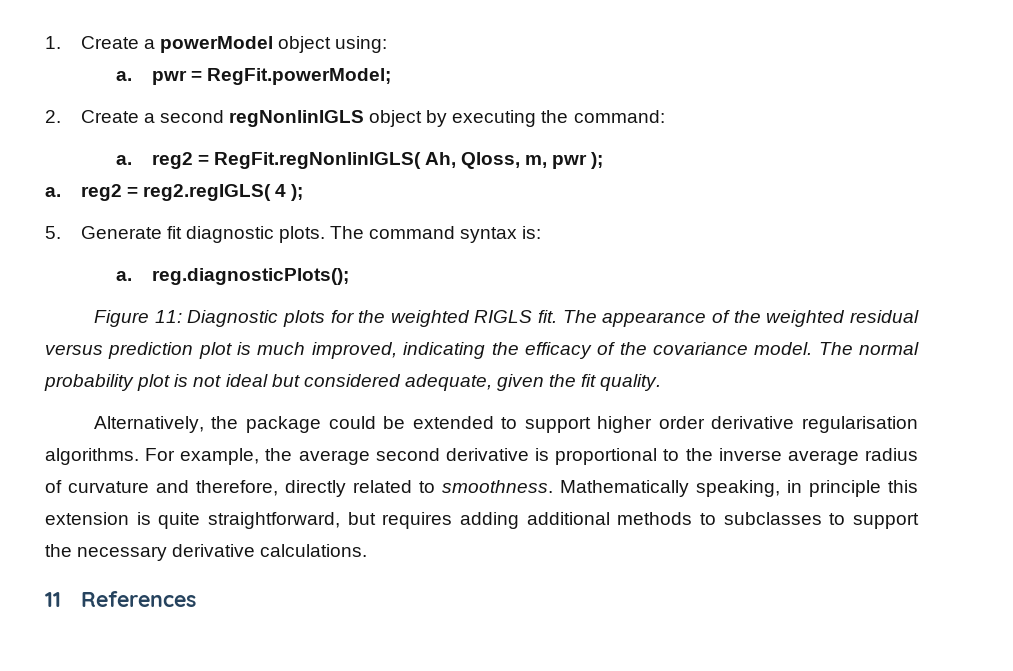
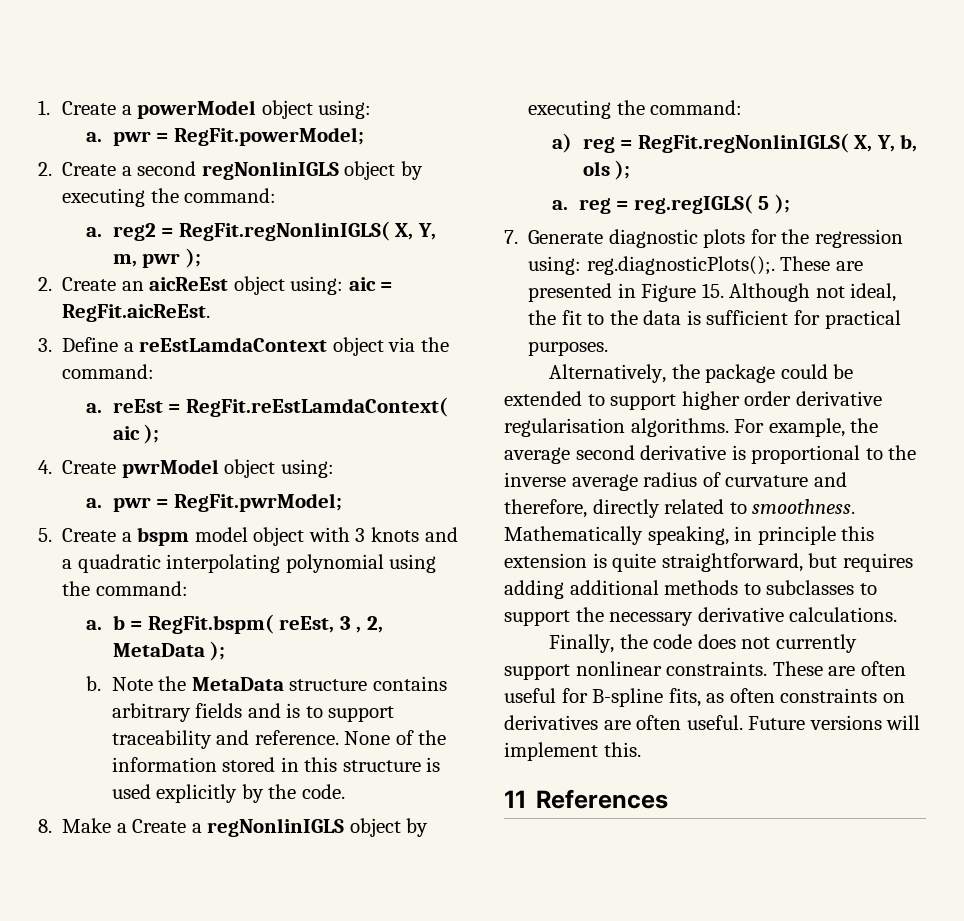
- a. reg2 = RegFit.regNonlinIGLS( Ah, Qloss, m, pwr );
+ a. reg2 = RegFit.regNonlinIGLS( X, Y, m, pwr );
- a. reg2 = reg2.regIGLS( 4 );
- 5. Generate fit diagnostic plots. The command syntax is:
- a. reg.diagnosticPlots();
- Figure 11: Diagnostic plots for the weighted RIGLS fit. The appearance of the weighted residual versus prediction plot is much improved, indicating the efficacy of the covariance model. The normal probability plot is not ideal but considered adequate, given the fit quality.
+ 2. Create an aicReEst object using: aic = RegFit.aicReEst.
+ 3. Define a reEstLamdaContext object via the command:
+ a. reEst = RegFit.reEstLamdaContext( aic );
+ 4. Create pwrModel object using:
+ a. pwr = RegFit.pwrModel;
+ 5. Create a bspm model object with 3 knots and a quadratic interpolating polynomial using the command:
+ a. b = RegFit.bspm( reEst, 3 , 2, MetaData );
+ b. Note the MetaData structure contains arbitrary fields and is to support traceability and reference. None of the information stored in this structure is used explicitly by the code.
+ 8. Make a Create a regNonlinIGLS object by executing the command:
+ a) reg = RegFit.regNonlinIGLS( X, Y, b, ols );
+ a. reg = reg.regIGLS( 5 );
+ 7. Generate diagnostic plots for the regression using: reg.diagnosticPlots();. These are presented in Figure 15. Although not ideal, the fit to the data is sufficient for practical purposes.
+ Finally, the code does not currently support nonlinear constraints. These are often useful for B-spline fits, as often constraints on derivatives are often useful. Future versions will implement this.

